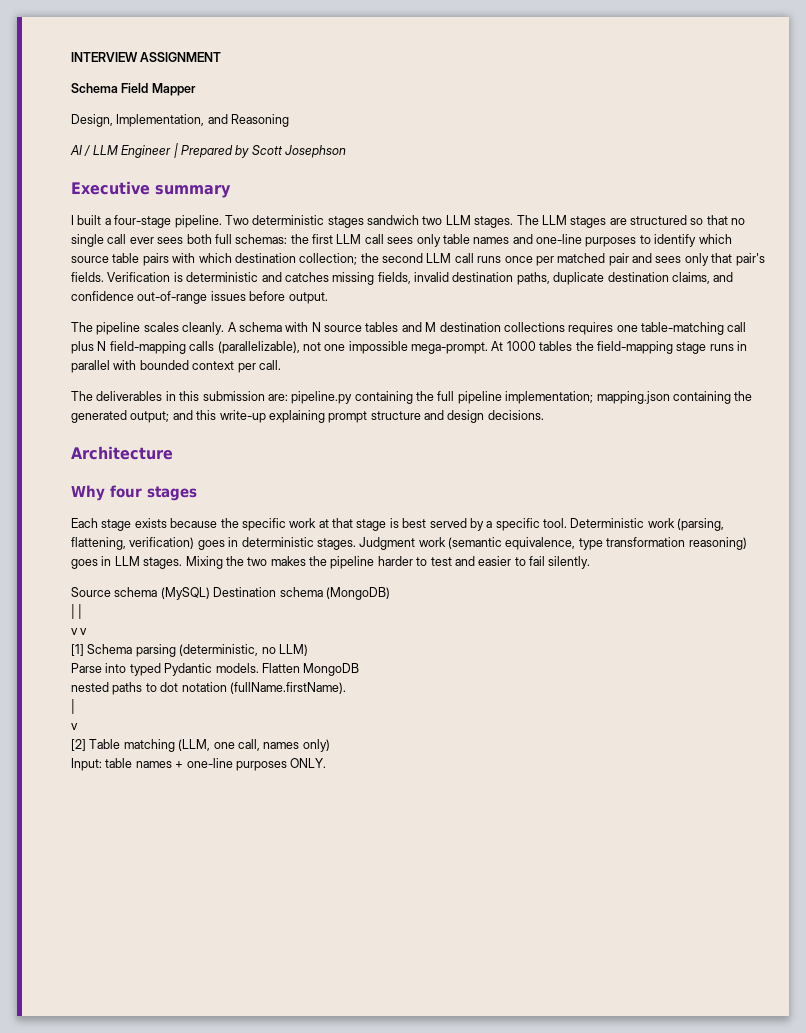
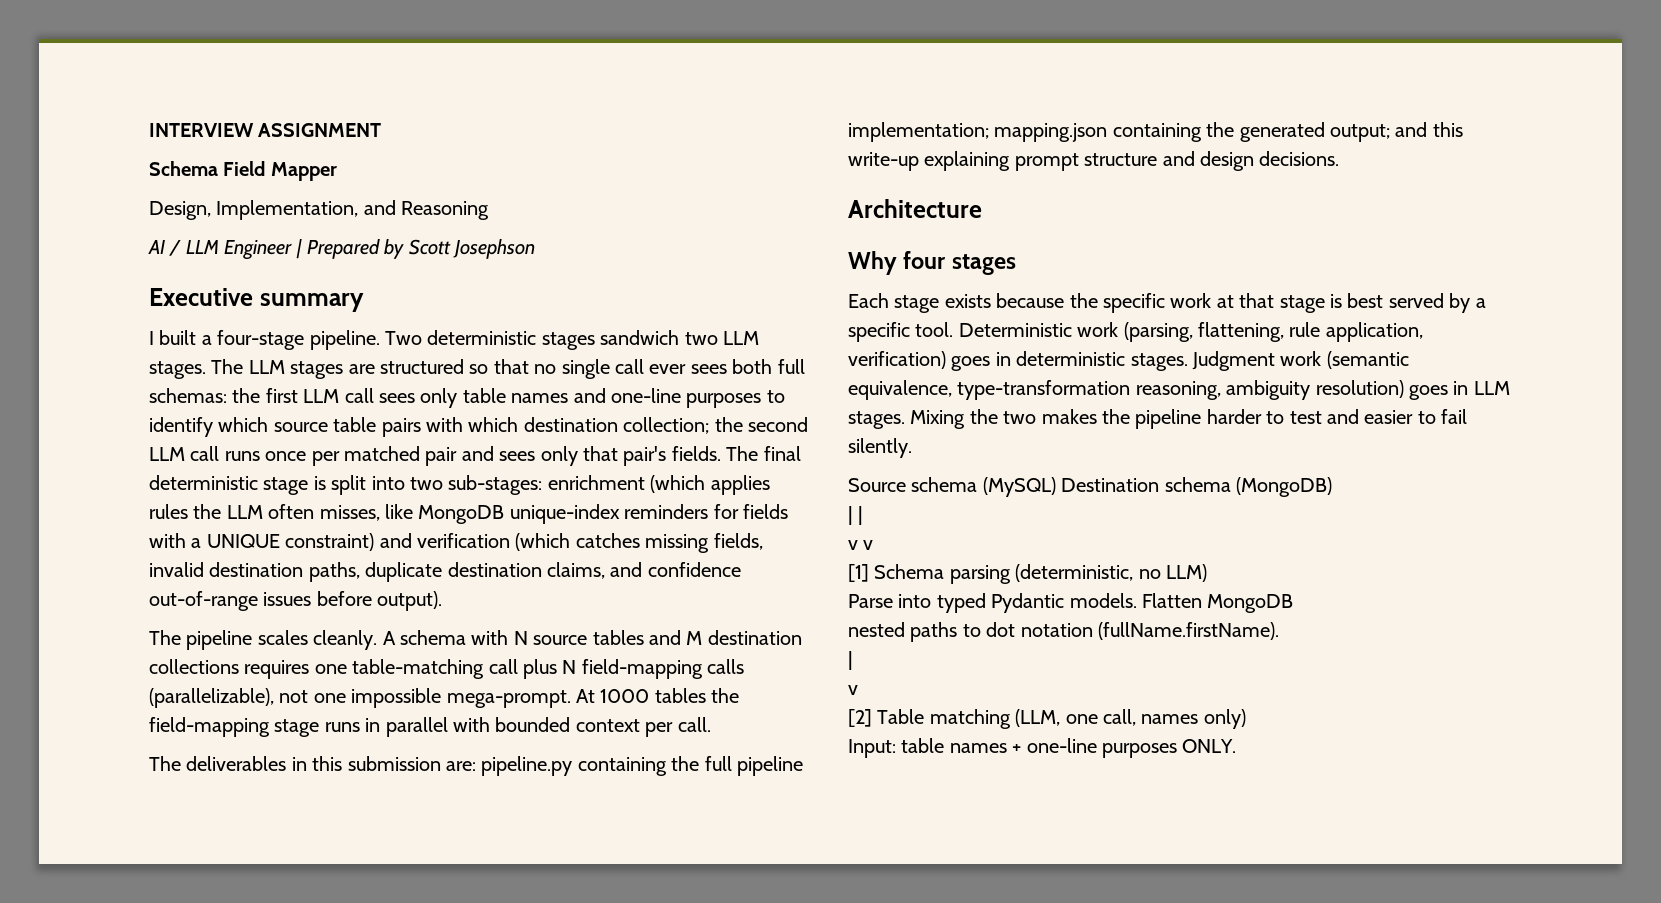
- Verification is deterministic and catches missing fields, invalid destination paths, duplicate destination claims, and confidence out-of-range issues before output.
+ The final deterministic stage is split into two sub-stages: enrichment (which applies rules the LLM often misses, like MongoDB unique-index reminders for fields with a UNIQUE constraint) and verification (which catches missing fields, invalid destination paths, duplicate destination claims, and confidence out-of-range issues before output).
- Deterministic work (parsing, flattening, verification) goes in deterministic stages.
+ Deterministic work (parsing, flattening, rule application, verification) goes in deterministic stages.
- Judgment work (semantic equivalence, type transformation reasoning) goes in LLM stages.
+ Judgment work (semantic equivalence, type-transformation reasoning, ambiguity resolution) goes in LLM stages.

